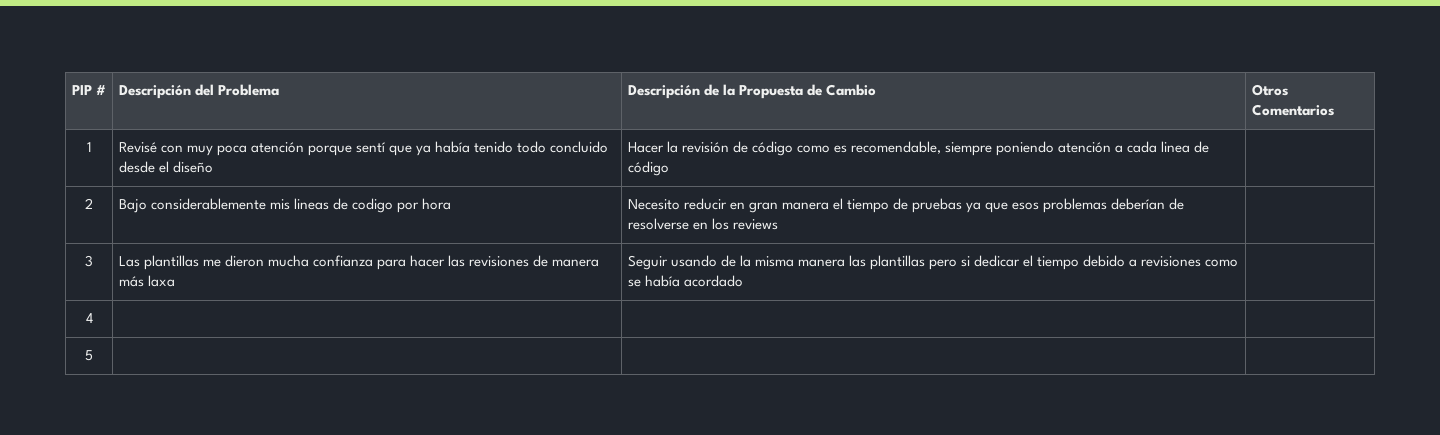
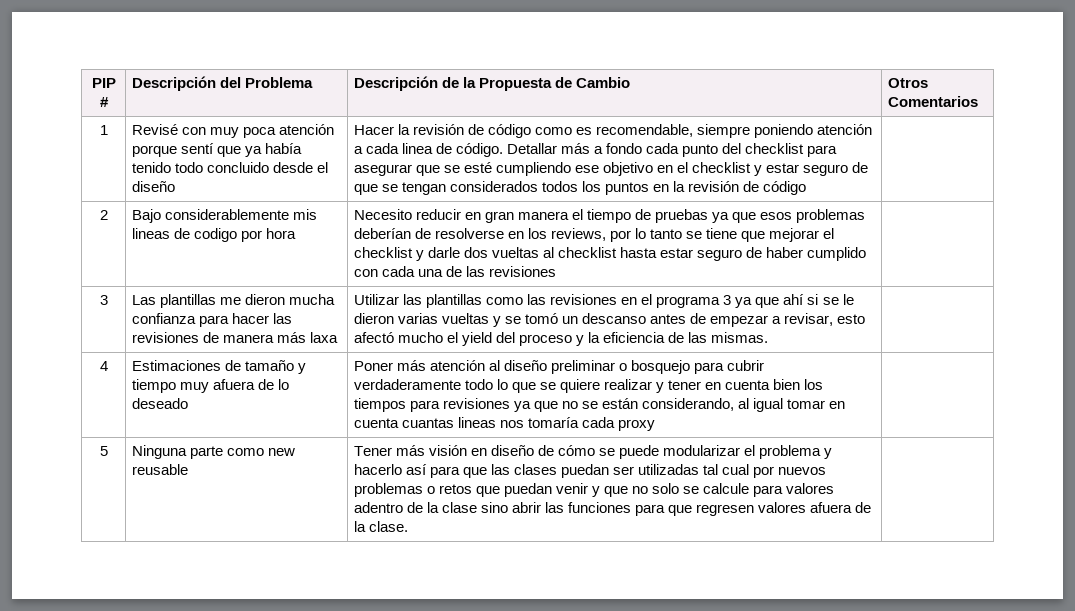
- Hacer la revisión de código como es recomendable, siempre poniendo atención a cada linea de código
+ Hacer la revisión de código como es recomendable, siempre poniendo atención a cada linea de código. Detallar más a fondo cada punto del checklist para asegurar que se esté cumpliendo ese objetivo en el checklist y estar seguro de que se tengan considerados todos los puntos en la revisión de código
- Necesito reducir en gran manera el tiempo de pruebas ya que esos problemas deberían de resolverse en los reviews
+ Necesito reducir en gran manera el tiempo de pruebas ya que esos problemas deberían de resolverse en los reviews, por lo tanto se tiene que mejorar el checklist y darle dos vueltas al checklist hasta estar seguro de haber cumplido con cada una de las revisiones
- Seguir usando de la misma manera las plantillas pero si dedicar el tiempo debido a revisiones como se había acordado |
- 4 | | |
- 5 | | |
+ Utilizar las plantillas como las revisiones en el programa 3 ya que ahí si se le dieron varias vueltas y se tomó un descanso antes de empezar a revisar, esto afectó mucho el yield del proceso y la eficiencia de las mismas. |
+ 4 | Estimaciones de tamaño y tiempo muy afuera de lo deseado | Poner más atención al diseño preliminar o bosquejo para cubrir verdaderamente todo lo que se quiere realizar y tener en cuenta bien los tiempos para revisiones ya que no se están considerando, al igual tomar en cuenta cuantas lineas nos tomaría cada proxy |
+ 5 | Ninguna parte como new reusable | Tener más visión en diseño de cómo se puede modularizar el problema y hacerlo así para que las clases puedan ser utilizadas tal cual por nuevos problemas o retos que puedan venir y que no solo se calcule para valores adentro de la clase sino abrir las funciones para que regresen valores afuera de la clase.

